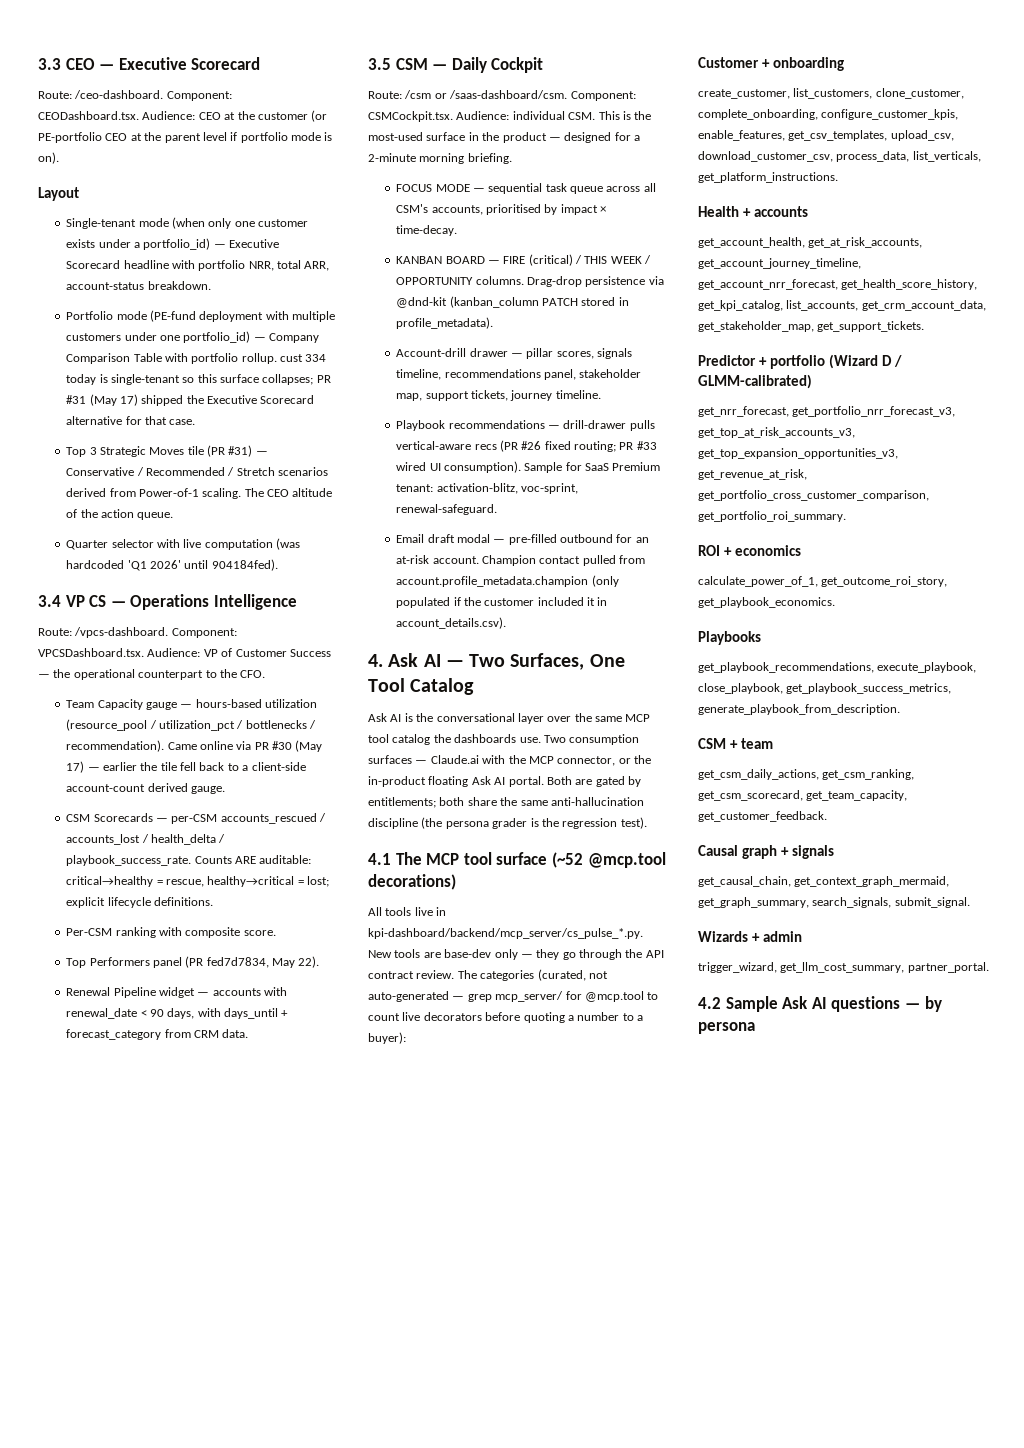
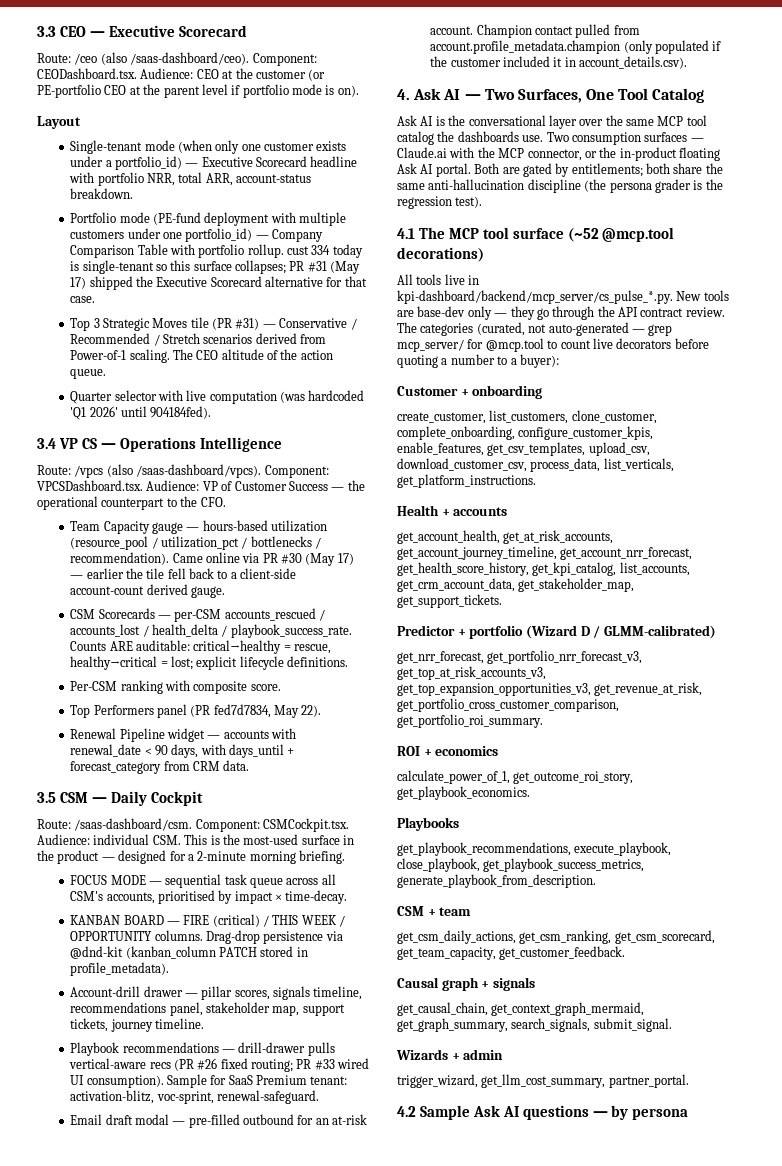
- Route: /ceo-dashboard.
+ Route: /ceo (also /saas-dashboard/ceo).
- Route: /vpcs-dashboard.
+ Route: /vpcs (also /saas-dashboard/vpcs).
- Route: /csm or /saas-dashboard/csm.
+ Route: /saas-dashboard/csm.

